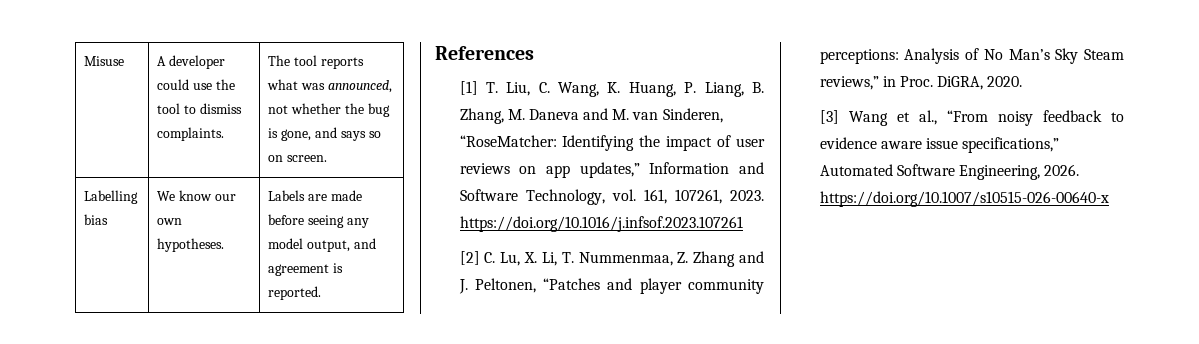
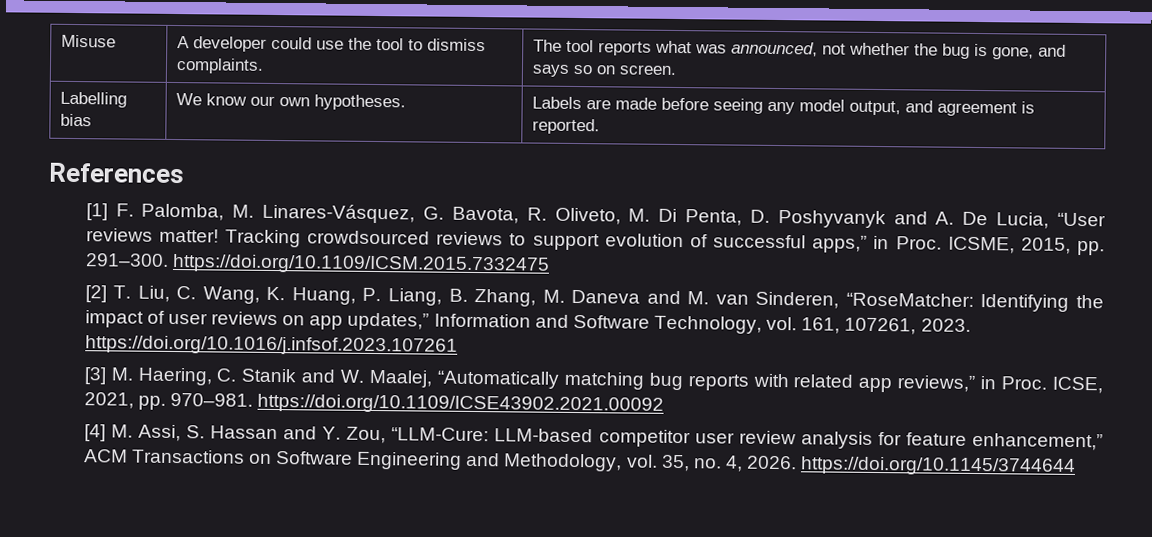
- [1] T. Liu, C. Wang, K. Huang, P. Liang, B. Zhang, M. Daneva and M. van Sinderen, “RoseMatcher: Identifying the impact of user reviews on app updates,” Information and Software Technology, vol. 161, 107261, 2023. https://doi.org/10.1016/j.infsof.2023.107261
+ [1] F. Palomba, M. Linares-Vásquez, G. Bavota, R. Oliveto, M. Di Penta, D. Poshyvanyk and A. De Lucia, “User reviews matter! Tracking crowdsourced reviews to support evolution of successful apps,” in Proc. ICSME, 2015, pp. 291–300. https://doi.org/10.1109/ICSM.2015.7332475
+ [2] T. Liu, C. Wang, K. Huang, P. Liang, B. Zhang, M. Daneva and M. van Sinderen, “RoseMatcher: Identifying the impact of user reviews on app updates,” Information and Software Technology, vol. 161, 107261, 2023. https://doi.org/10.1016/j.infsof.2023.107261
- [2] C. Lu, X. Li, T. Nummenmaa, Z. Zhang and J. Peltonen, “Patches and player community perceptions: Analysis of No Man’s Sky Steam reviews,” in Proc. DiGRA, 2020.
- [3] Wang et al., “From noisy feedback to evidence aware issue specifications,” Automated Software Engineering, 2026. https://doi.org/10.1007/s10515-026-00640-x
+ [3] M. Haering, C. Stanik and W. Maalej, “Automatically matching bug reports with related app reviews,” in Proc. ICSE, 2021, pp. 970–981. https://doi.org/10.1109/ICSE43902.2021.00092
+ [4] M. Assi, S. Hassan and Y. Zou, “LLM-Cure: LLM-based competitor user review analysis for feature enhancement,” ACM Transactions on Software Engineering and Methodology, vol. 35, no. 4, 2026. https://doi.org/10.1145/3744644

